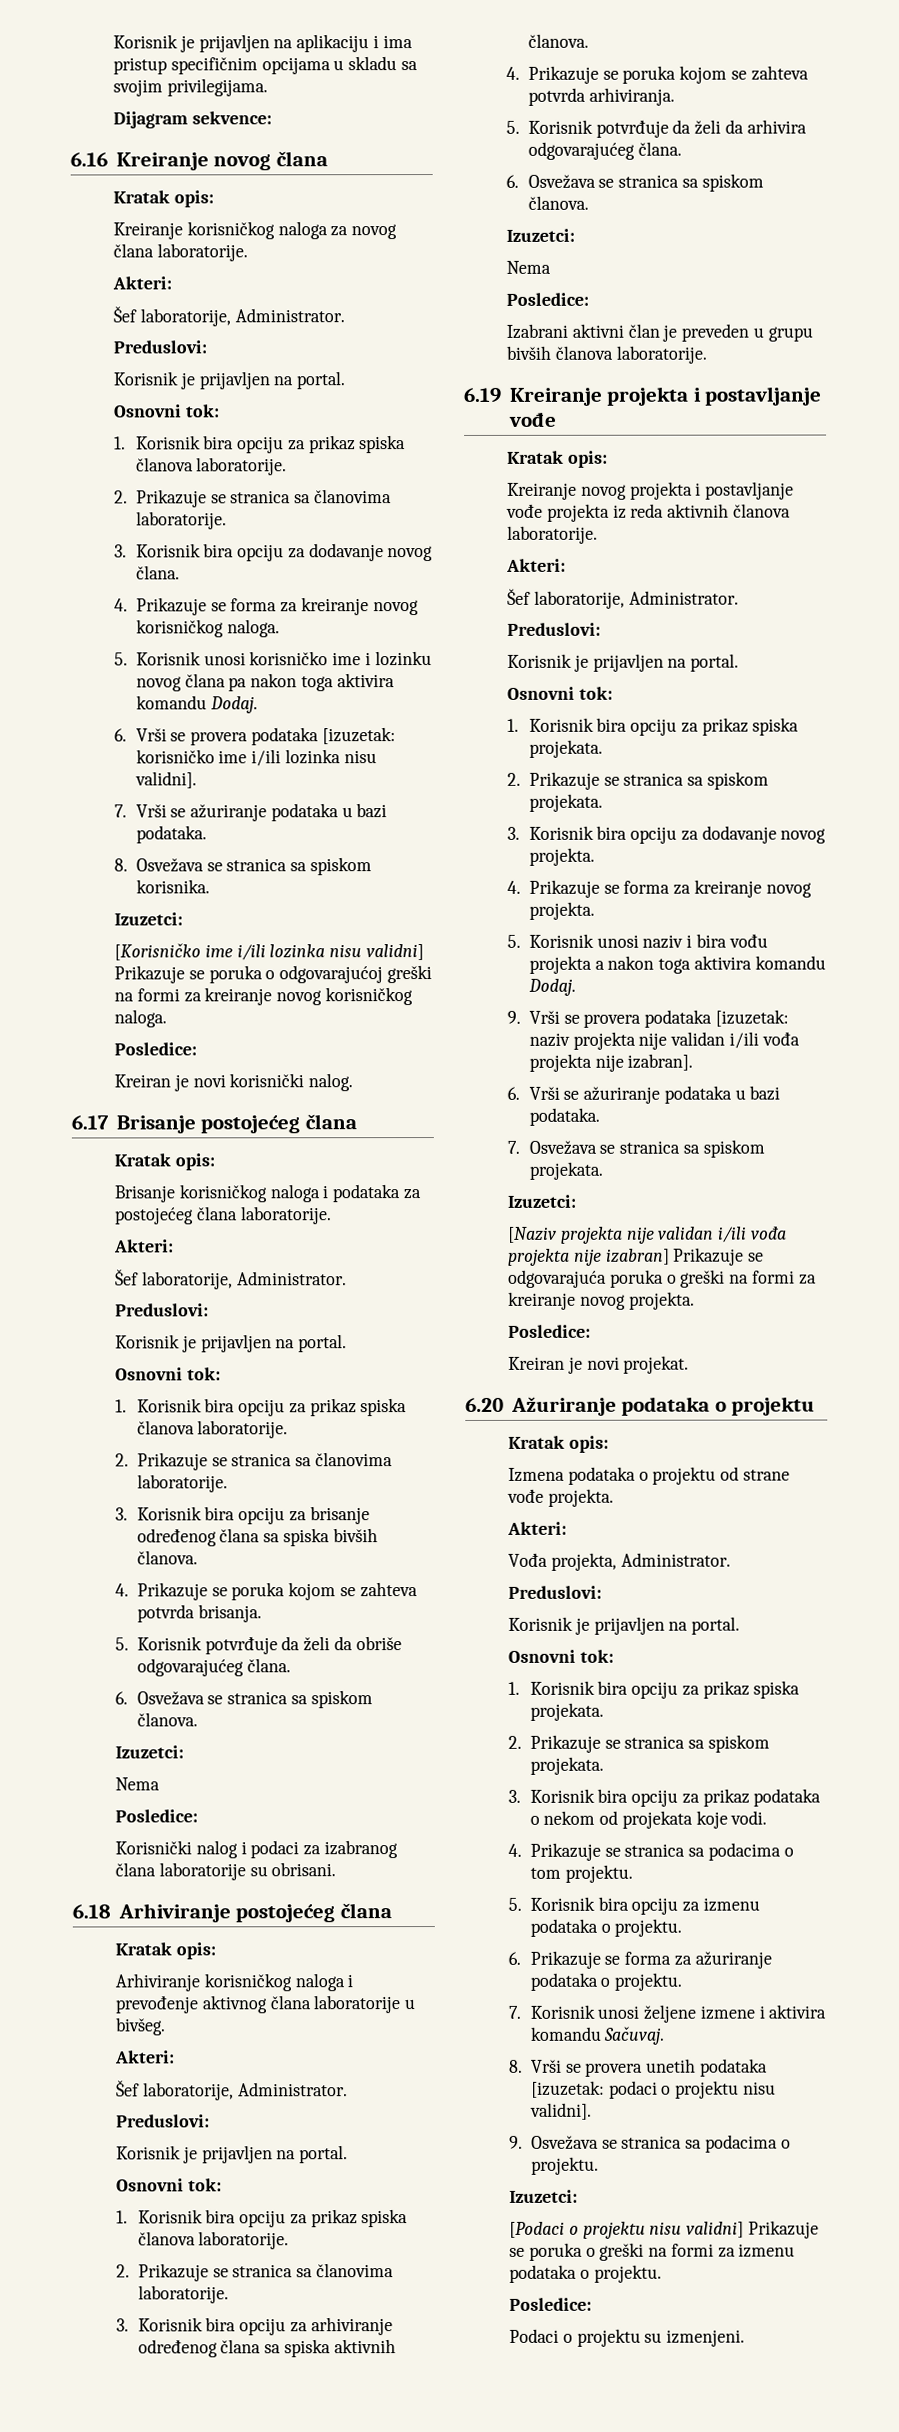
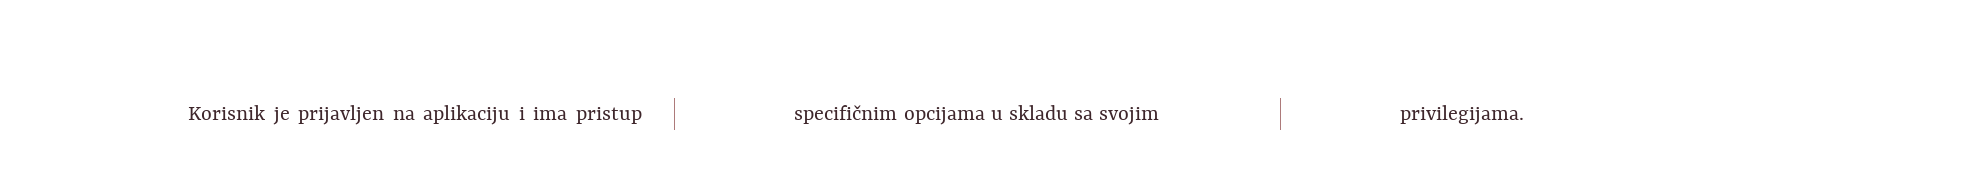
- Dijagram sekvence:
- 6.16 Kreiranje novog člana
- Kratak opis:
- Kreiranje korisničkog naloga za novog člana laboratorije.
- Akteri:
- Šef laboratorije, Administrator.
- Preduslovi:
- Korisnik je prijavljen na portal.
- Osnovni tok:
- 1. Korisnik bira opciju za prikaz spiska članova laboratorije.
- 2. Prikazuje se stranica sa članovima laboratorije.
- 3. Korisnik bira opciju za dodavanje novog člana.
- 4. Prikazuje se forma za kreiranje novog korisničkog naloga.
- 5. Korisnik unosi korisničko ime i lozinku novog člana pa nakon toga aktivira komandu Dodaj.
- 6. Vrši se provera podataka [izuzetak: korisničko ime i/ili lozinka nisu validni].
- 7. Vrši se ažuriranje podataka u bazi podataka.
- 8. Osvežava se stranica sa spiskom korisnika.
- Izuzetci:
- [Korisničko ime i/ili lozinka nisu validni] Prikazuje se poruka o odgovarajućoj greški na formi za kreiranje novog korisničkog naloga.
- Posledice:
- Kreiran je novi korisnički nalog.
- 6.17 Brisanje postojećeg člana
- Kratak opis:
- Brisanje korisničkog naloga i podataka za postojećeg člana laboratorije.
- Akteri:
- Šef laboratorije, Administrator.
- Preduslovi:
- Korisnik je prijavljen na portal.
- Osnovni tok:
- 1. Korisnik bira opciju za prikaz spiska članova laboratorije.
- 2. Prikazuje se stranica sa članovima laboratorije.
- 3. Korisnik bira opciju za brisanje određenog člana sa spiska bivših članova.
- 4. Prikazuje se poruka kojom se zahteva potvrda brisanja.
- 5. Korisnik potvrđuje da želi da obriše odgovarajućeg člana.
- 6. Osvežava se stranica sa spiskom članova.
- Izuzetci:
- Nema
- Posledice:
- Korisnički nalog i podaci za izabranog člana laboratorije su obrisani.
- 6.18 Arhiviranje postojećeg člana
- Kratak opis:
- Arhiviranje korisničkog naloga i prevođenje aktivnog člana laboratorije u bivšeg.
- Akteri:
- Šef laboratorije, Administrator.
- Preduslovi:
- Korisnik je prijavljen na portal.
- Osnovni tok:
- 1. Korisnik bira opciju za prikaz spiska članova laboratorije.
- 2. Prikazuje se stranica sa članovima laboratorije.
- 3. Korisnik bira opciju za arhiviranje određenog člana sa spiska aktivnih članova.
- 4. Prikazuje se poruka kojom se zahteva potvrda arhiviranja.
- 5. Korisnik potvrđuje da želi da arhivira odgovarajućeg člana.
- 6. Osvežava se stranica sa spiskom članova.
- Izuzetci:
- Nema
- Posledice:
- Izabrani aktivni član je preveden u grupu bivših članova laboratorije.
- 6.19 Kreiranje projekta i postavljanje vođe
- Kratak opis:
- Kreiranje novog projekta i postavljanje vođe projekta iz reda aktivnih članova laboratorije.
- Akteri:
- Šef laboratorije, Administrator.
- Preduslovi:
- Korisnik je prijavljen na portal.
- Osnovni tok:
- 1. Korisnik bira opciju za prikaz spiska projekata.
- 2. Prikazuje se stranica sa spiskom projekata.
- 3. Korisnik bira opciju za dodavanje novog projekta.
- 4. Prikazuje se forma za kreiranje novog projekta.
- 5. Korisnik unosi naziv i bira vođu projekta a nakon toga aktivira komandu Dodaj.
- 9. Vrši se provera podataka [izuzetak: naziv projekta nije validan i/ili vođa projekta nije izabran].
- 6. Vrši se ažuriranje podataka u bazi podataka.
- 7. Osvežava se stranica sa spiskom projekata.
- Izuzetci:
- [Naziv projekta nije validan i/ili vođa projekta nije izabran] Prikazuje se odgovarajuća poruka o greški na formi za kreiranje novog projekta.
- Posledice:
- Kreiran je novi projekat.
- 6.20 Ažuriranje podataka o projektu
- Kratak opis:
- Izmena podataka o projektu od strane vođe projekta.
- Akteri:
- Vođa projekta, Administrator.
- Preduslovi:
- Korisnik je prijavljen na portal.
- Osnovni tok:
- 1. Korisnik bira opciju za prikaz spiska projekata.
- 2. Prikazuje se stranica sa spiskom projekata.
- 3. Korisnik bira opciju za prikaz podataka o nekom od projekata koje vodi.
- 4. Prikazuje se stranica sa podacima o tom projektu.
- 5. Korisnik bira opciju za izmenu podataka o projektu.
- 6. Prikazuje se forma za ažuriranje podataka o projektu.
- 7. Korisnik unosi željene izmene i aktivira komandu Sačuvaj.
- 8. Vrši se provera unetih podataka [izuzetak: podaci o projektu nisu validni].
- 9. Osvežava se stranica sa podacima o projektu.
- Izuzetci:
- [Podaci o projektu nisu validni] Prikazuje se poruka o greški na formi za izmenu podataka o projektu.
- Posledice:
- Podaci o projektu su izmenjeni.

